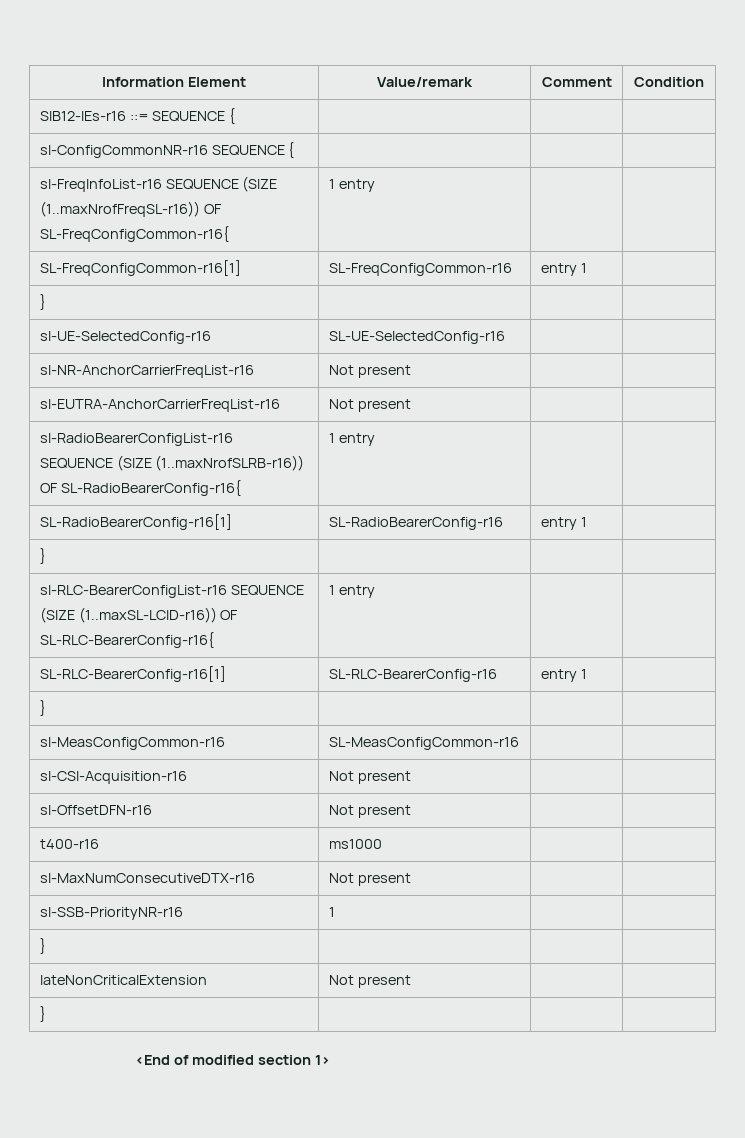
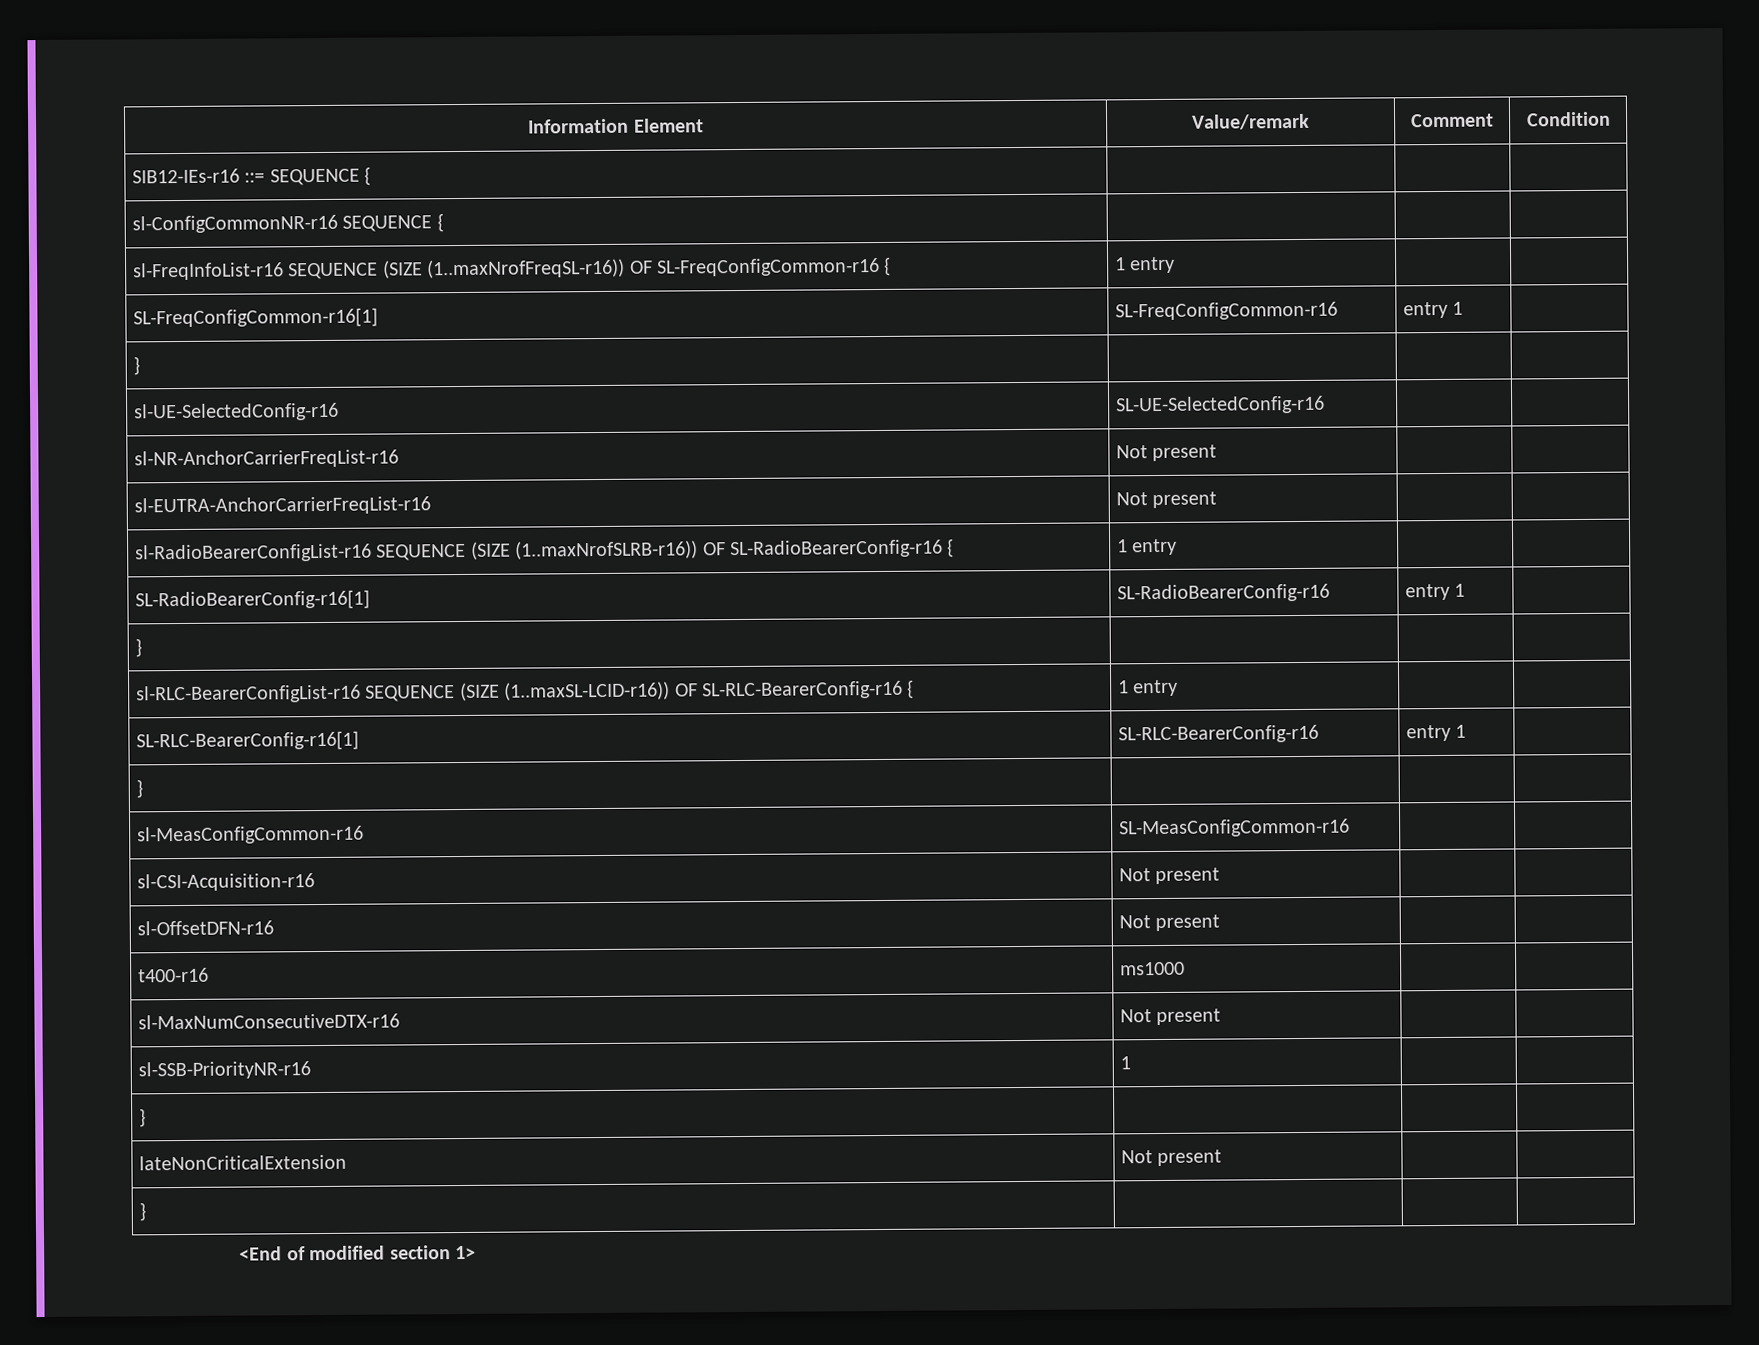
- sl-FreqInfoList-r16 SEQUENCE (SIZE (1..maxNrofFreqSL-r16)) OF SL-FreqConfigCommon-r16{ | 1 entry | |
+ sl-FreqInfoList-r16 SEQUENCE (SIZE (1..maxNrofFreqSL-r16)) OF SL-FreqConfigCommon-r16 { | 1 entry | |
- sl-RadioBearerConfigList-r16 SEQUENCE (SIZE (1..maxNrofSLRB-r16)) OF SL-RadioBearerConfig-r16{ | 1 entry | |
+ sl-RadioBearerConfigList-r16 SEQUENCE (SIZE (1..maxNrofSLRB-r16)) OF SL-RadioBearerConfig-r16 { | 1 entry | |
- sl-RLC-BearerConfigList-r16 SEQUENCE (SIZE (1..maxSL-LCID-r16)) OF SL-RLC-BearerConfig-r16{ | 1 entry | |
+ sl-RLC-BearerConfigList-r16 SEQUENCE (SIZE (1..maxSL-LCID-r16)) OF SL-RLC-BearerConfig-r16 { | 1 entry | |

